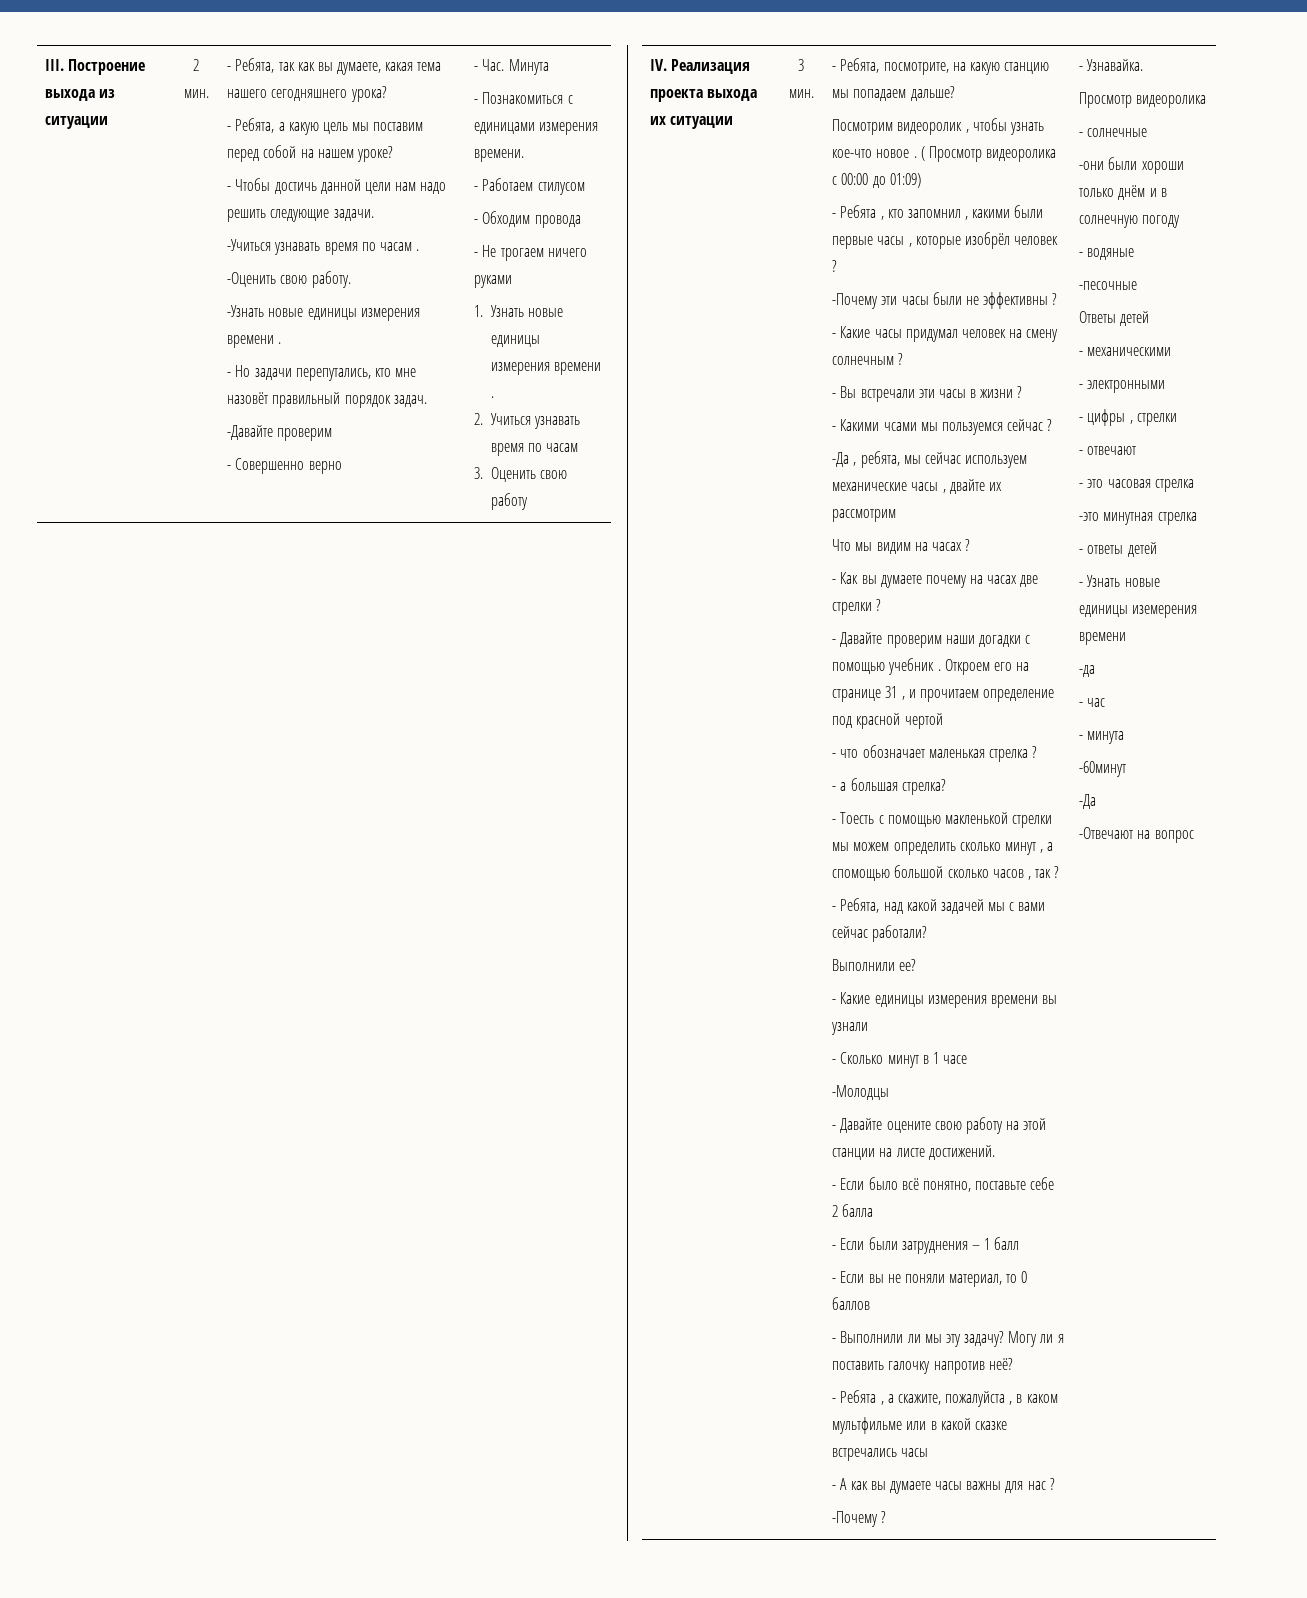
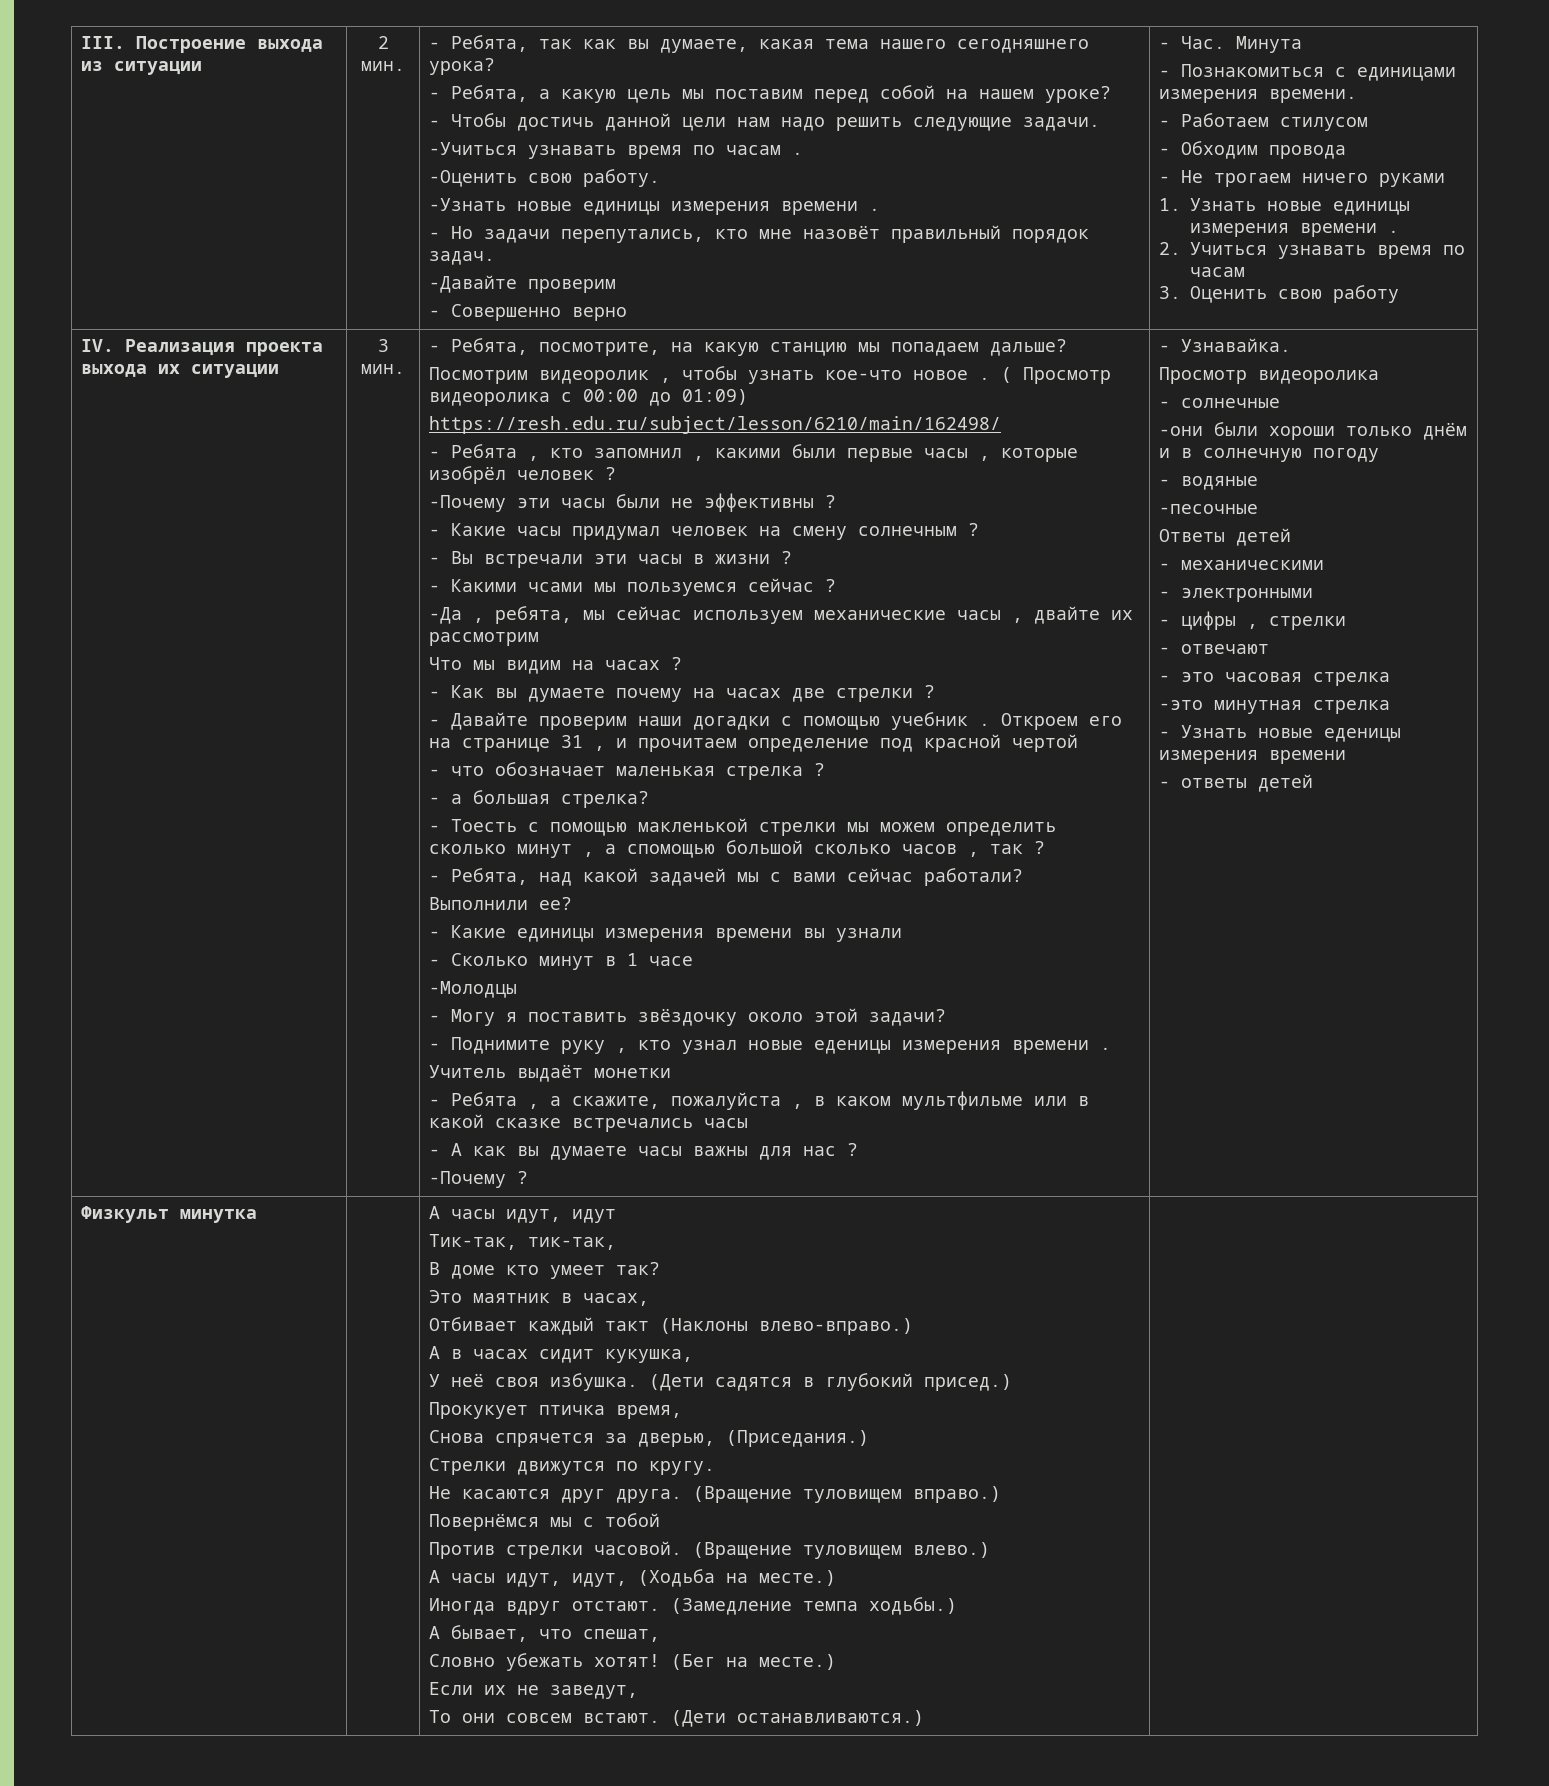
+ https://resh.edu.ru/subject/lesson/6210/main/162498/
- - Давайте оцените свою работу на этой станции на листе достижений.
- - Если было всё понятно, поставьте себе 2 балла
- - Если были затруднения – 1 балл
- - Если вы не поняли материал, то 0 баллов
- - Выполнили ли мы эту задачу? Могу ли я поставить галочку напротив неё?
+ - Могу я поставить звёздочку около этой задачи?
+ - Поднимите руку , кто узнал новые еденицы измерения времени .
+ Учитель выдаёт монетки
+ - Узнать новые еденицы измерения времени
  - ответы детей
- - Узнать новые единицы иземерения времени
- -да
- - час
- - минута
- -60минут
- -Да
- -Отвечают на вопрос
+ Физкульт минутка | | А часы идут, идут
+ Тик-так, тик-так,
+ В доме кто умеет так?
+ Это маятник в часах,
+ Отбивает каждый такт (Наклоны влево-вправо.)
+ А в часах сидит кукушка,
+ У неё своя избушка. (Дети садятся в глубокий присед.)
+ Прокукует птичка время,
+ Снова спрячется за дверью, (Приседания.)
+ Стрелки движутся по кругу.
+ Не касаются друг друга. (Вращение туловищем вправо.)
+ Повернёмся мы с тобой
+ Против стрелки часовой. (Вращение туловищем влево.)
+ А часы идут, идут, (Ходьба на месте.)
+ Иногда вдруг отстают. (Замедление темпа ходьбы.)
+ А бывает, что спешат,
+ Словно убежать хотят! (Бег на месте.)
+ Если их не заведут,
+ То они совсем встают. (Дети останавливаются.)

